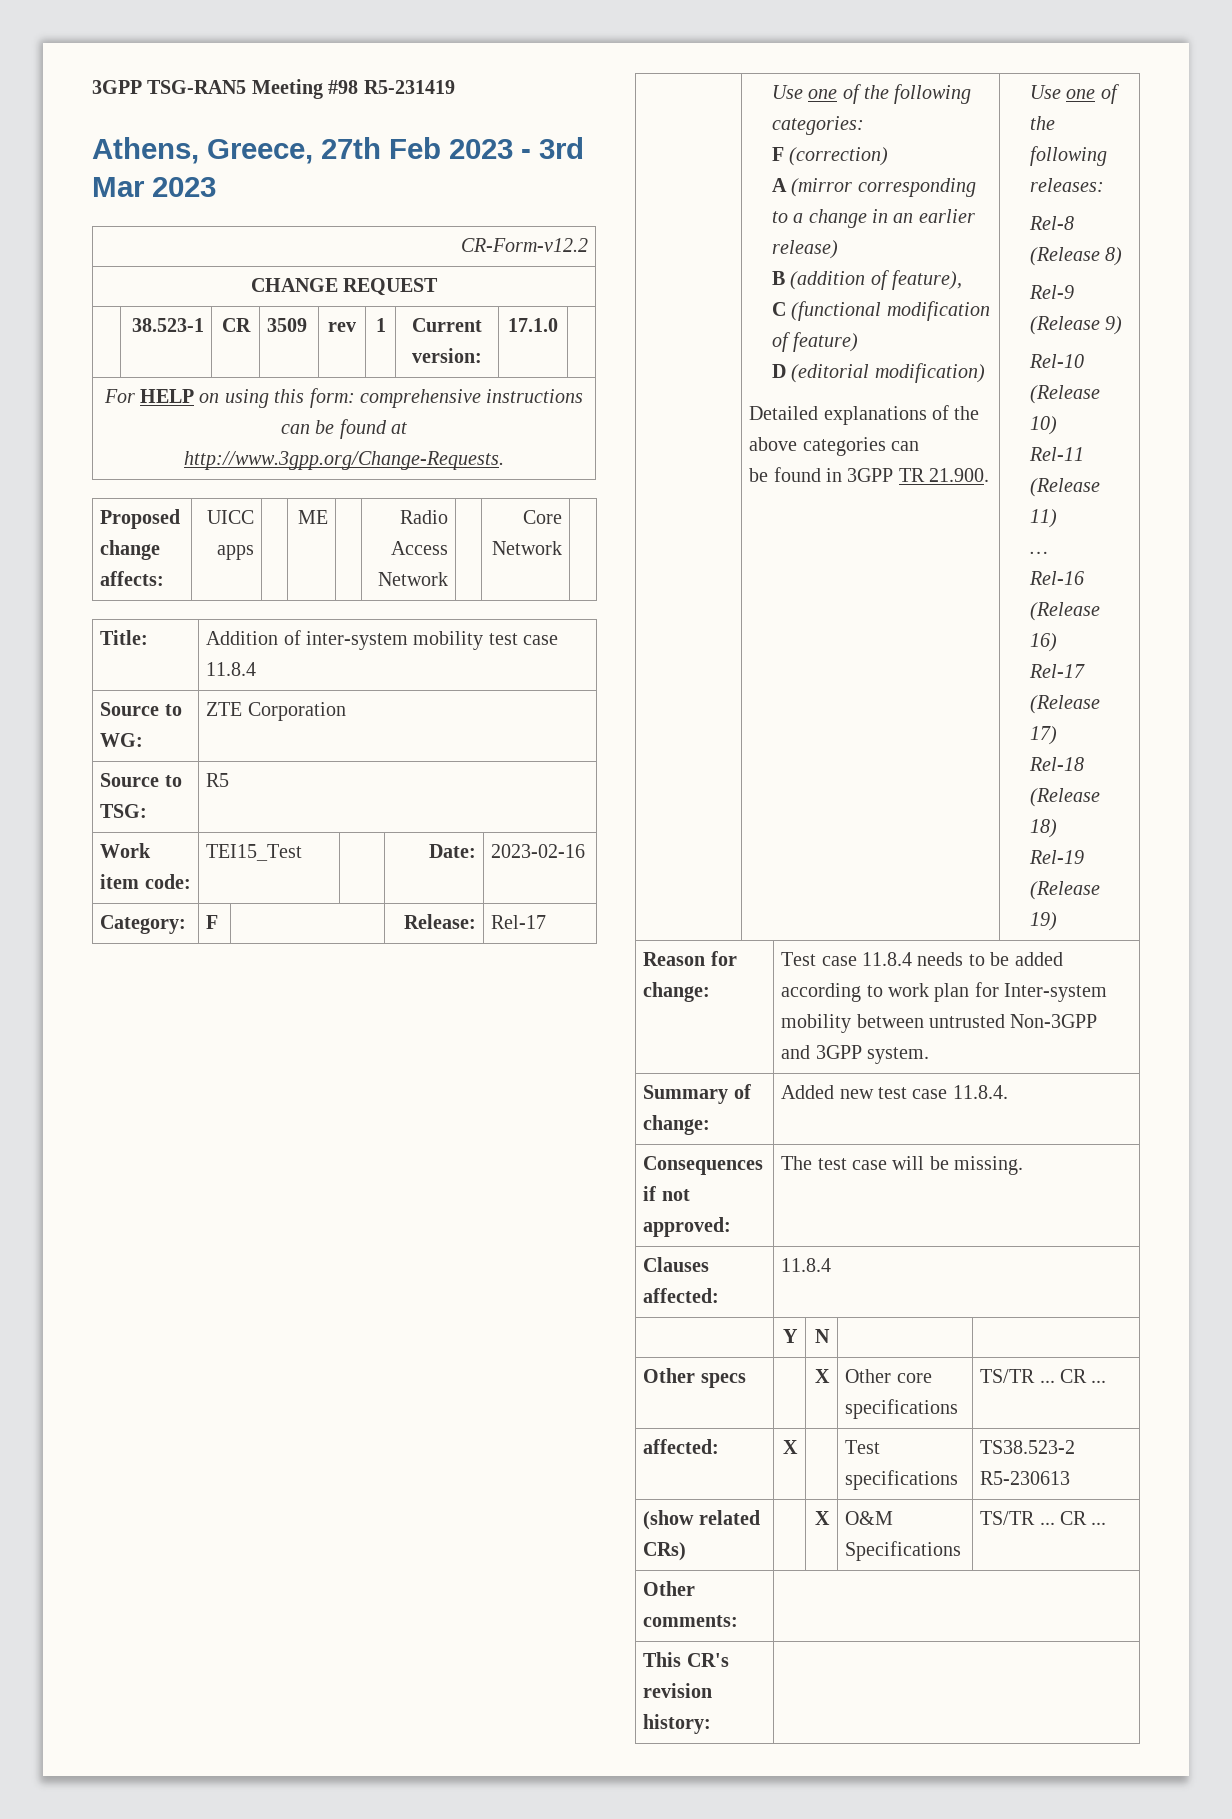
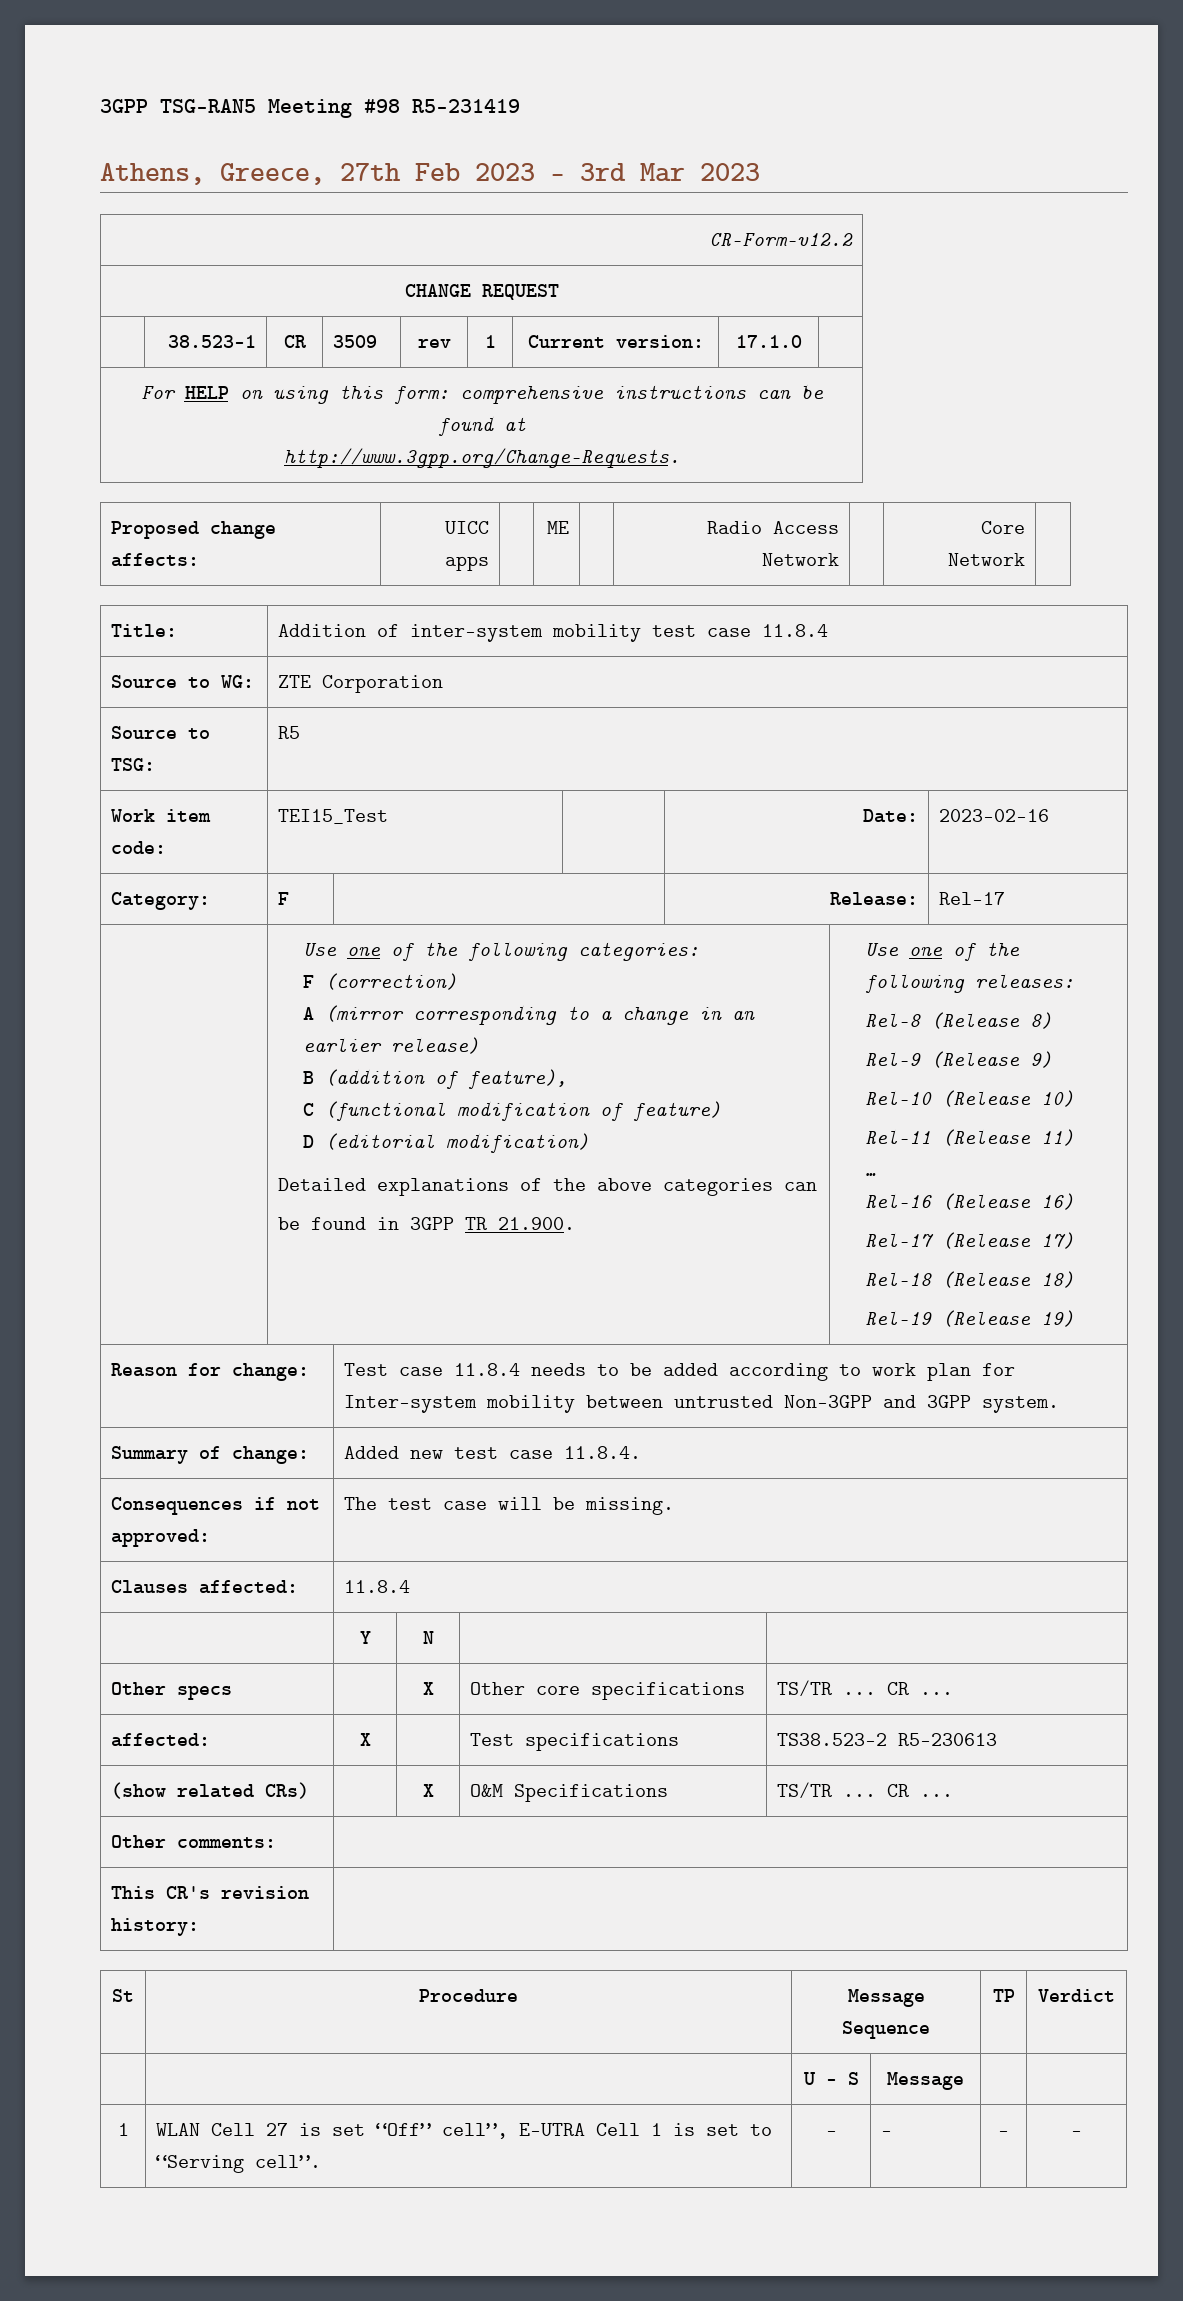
+ St | Procedure | Message Sequence | TP | Verdict
+ | | U - S | Message | |
+ 1 | WLAN Cell 27 is set “Off” cell”, E-UTRA Cell 1 is set to “Serving cell”. | - | - | - | -

